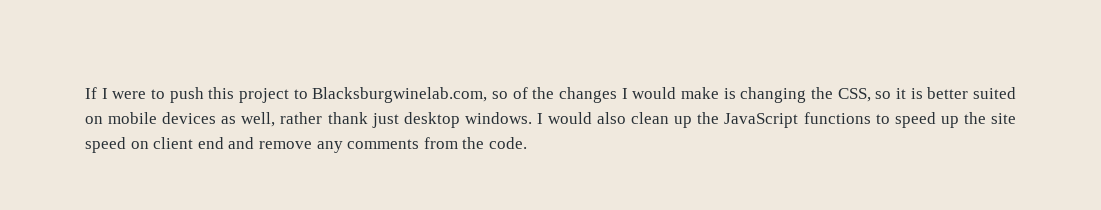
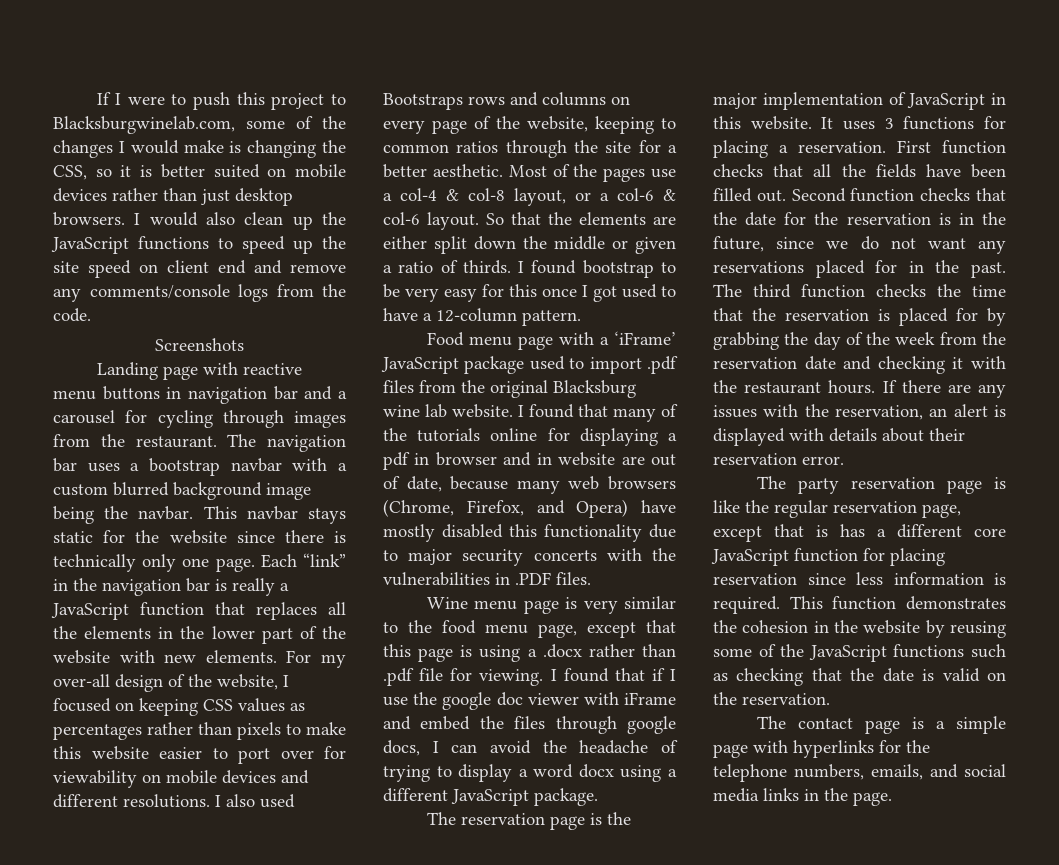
- If I were to push this project to Blacksburgwinelab.com, so of the changes I would make is changing the CSS, so it is better suited on mobile devices as well, rather thank just desktop windows.
+ If I were to push this project to Blacksburgwinelab.com, some of the changes I would make is changing the CSS, so it is better suited on mobile devices rather than just desktop browsers.
- I would also clean up the JavaScript functions to speed up the site speed on client end and remove any comments from the code.
+ I would also clean up the JavaScript functions to speed up the site speed on client end and remove any comments/console logs from the code.
+ Screenshots
+ Landing page with reactive menu buttons in navigation bar and a carousel for cycling through images from the restaurant. The navigation bar uses a bootstrap navbar with a custom blurred background image being the navbar. This navbar stays static for the website since there is technically only one page. Each “link” in the navigation bar is really a JavaScript function that replaces all the elements in the lower part of the website with new elements. For my over-all design of the website, I focused on keeping CSS values as percentages rather than pixels to make this website easier to port over for viewability on mobile devices and different resolutions. I also used Bootstraps rows and columns on every page of the website, keeping to common ratios through the site for a better aesthetic. Most of the pages use a col-4 & col-8 layout, or a col-6 & col-6 layout. So that the elements are either split down the middle or given a ratio of thirds. I found bootstrap to be very easy for this once I got used to have a 12-column pattern.
+ Food menu page with a ‘iFrame’ JavaScript package used to import .pdf files from the original Blacksburg wine lab website. I found that many of the tutorials online for displaying a pdf in browser and in website are out of date, because many web browsers (Chrome, Firefox, and Opera) have mostly disabled this functionality due to major security concerts with the vulnerabilities in .PDF files.
+ Wine menu page is very similar to the food menu page, except that this page is using a .docx rather than .pdf file for viewing. I found that if I use the google doc viewer with iFrame and embed the files through google docs, I can avoid the headache of trying to display a word docx using a different JavaScript package.
+ The reservation page is the major implementation of JavaScript in this website. It uses 3 functions for placing a reservation. First function checks that all the fields have been filled out. Second function checks that the date for the reservation is in the future, since we do not want any reservations placed for in the past. The third function checks the time that the reservation is placed for by grabbing the day of the week from the reservation date and checking it with the restaurant hours. If there are any issues with the reservation, an alert is displayed with details about their reservation error.
+ The party reservation page is like the regular reservation page, except that is has a different core JavaScript function for placing reservation since less information is required. This function demonstrates the cohesion in the website by reusing some of the JavaScript functions such as checking that the date is valid on the reservation.
+ The contact page is a simple page with hyperlinks for the telephone numbers, emails, and social media links in the page.

